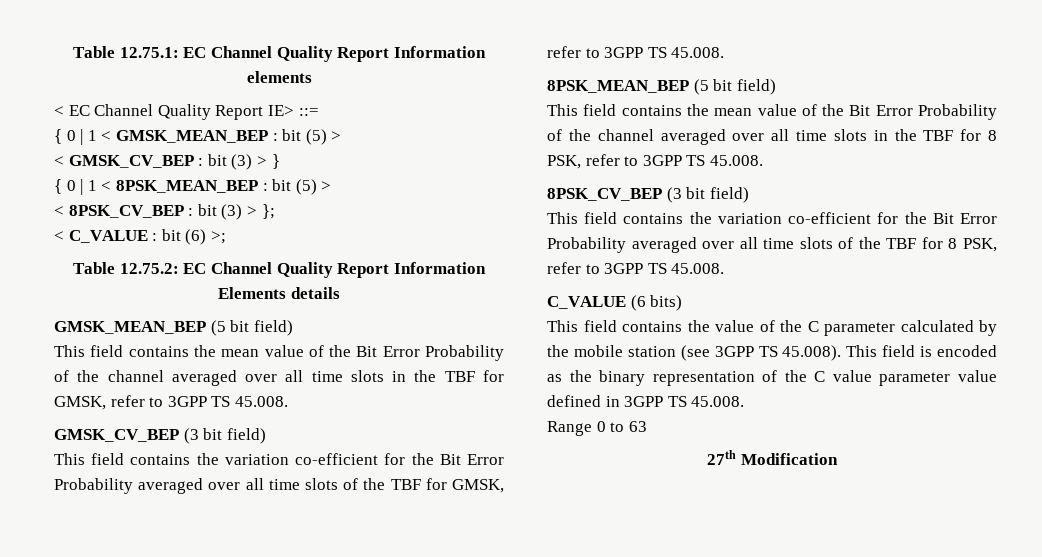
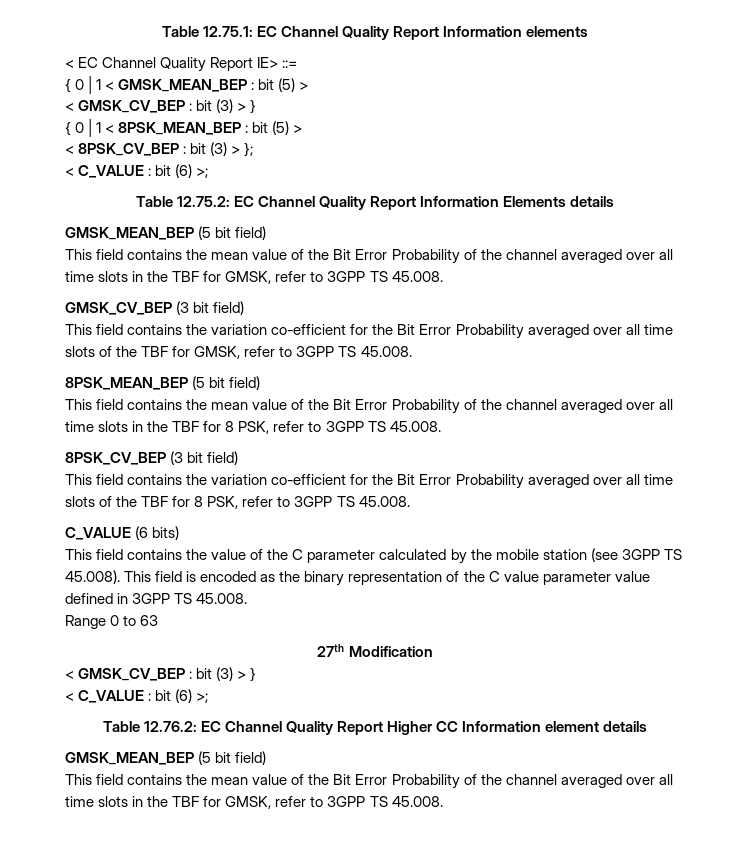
  27th Modification
+ < GMSK_CV_BEP : bit (3) > }
+ < C_VALUE : bit (6) >;
+ Table 12.76.2: EC Channel Quality Report Higher CC Information element details
+ GMSK_MEAN_BEP (5 bit field)
+ This field contains the mean value of the Bit Error Probability of the channel averaged over all time slots in the TBF for GMSK, refer to 3GPP TS 45.008.

